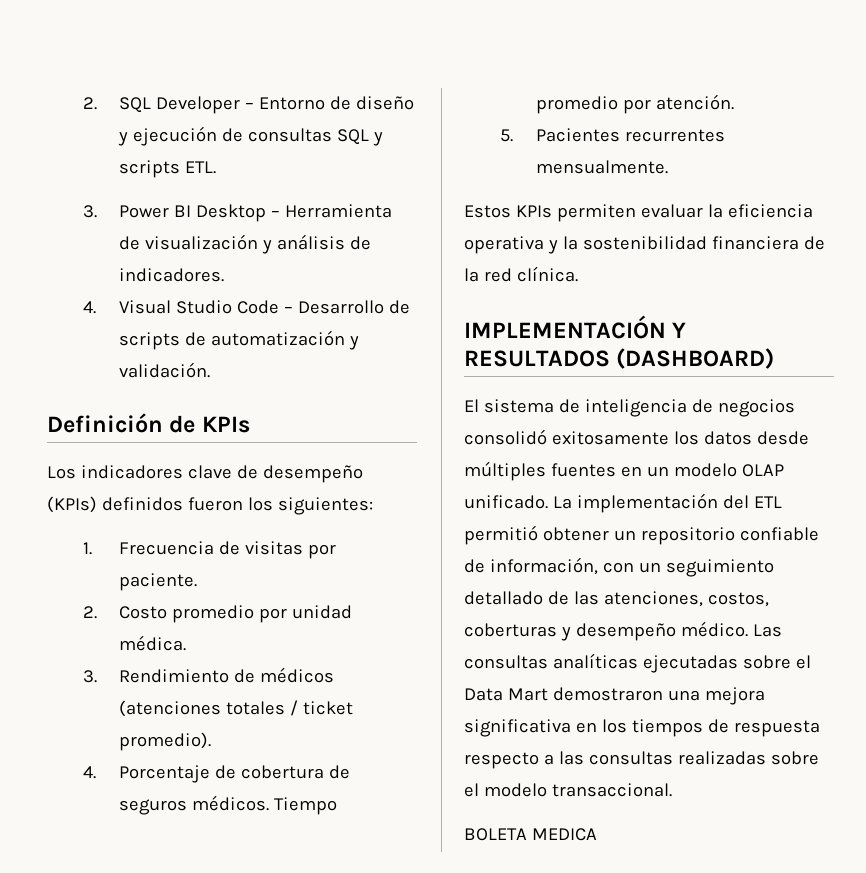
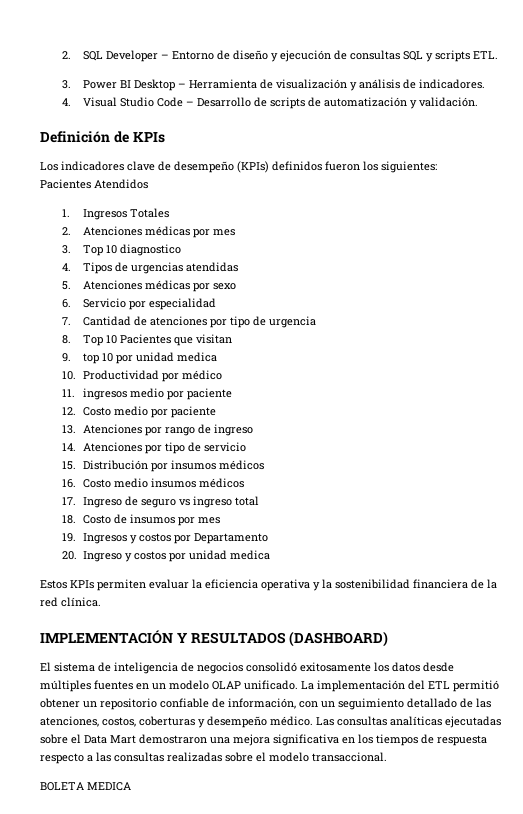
+ Pacientes Atendidos
- 1. Frecuencia de visitas por paciente.
- 2. Costo promedio por unidad médica.
- 3. Rendimiento de médicos (atenciones totales / ticket promedio).
- 4. Porcentaje de cobertura de seguros médicos. Tiempo promedio por atención.
- 5. Pacientes recurrentes mensualmente.
+ 1. Ingresos Totales
+ 2. Atenciones médicas por mes
+ 3. Top 10 diagnostico
+ 4. Tipos de urgencias atendidas
+ 5. Atenciones médicas por sexo
+ 6. Servicio por especialidad
+ 7. Cantidad de atenciones por tipo de urgencia
+ 8. Top 10 Pacientes que visitan
+ 9. top 10 por unidad medica
+ 10. Productividad por médico
+ 11. ingresos medio por paciente
+ 12. Costo medio por paciente
+ 13. Atenciones por rango de ingreso
+ 14. Atenciones por tipo de servicio
+ 15. Distribución por insumos médicos
+ 16. Costo medio insumos médicos
+ 17. Ingreso de seguro vs ingreso total
+ 18. Costo de insumos por mes
+ 19. Ingresos y costos por Departamento
+ 20. Ingreso y costos por unidad medica

